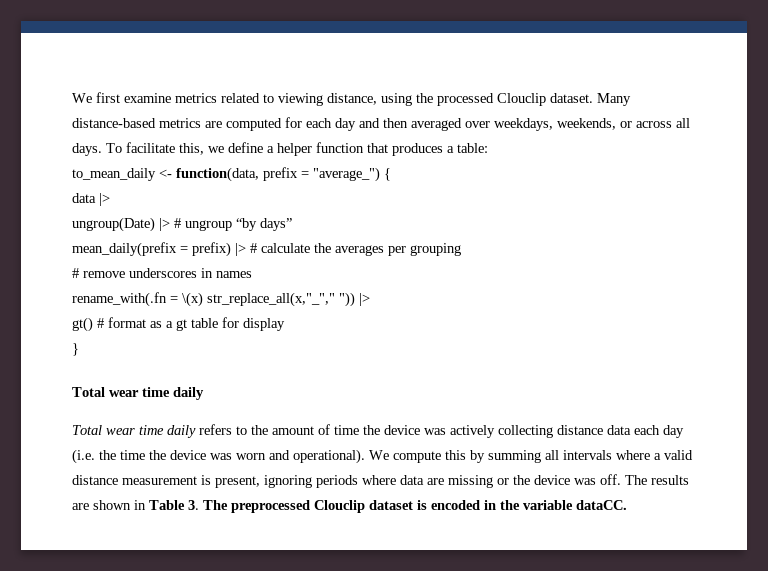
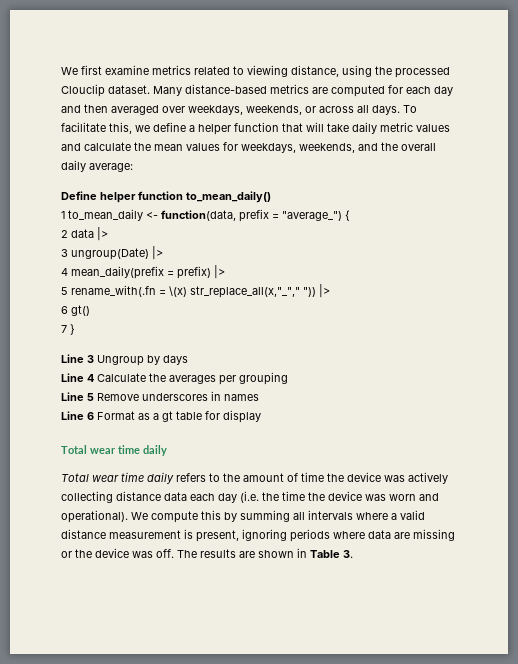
- To facilitate this, we define a helper function that produces a table:
- to_mean_daily <- function(data, prefix = "average_") {
+ To facilitate this, we define a helper function that will take daily metric values and calculate the mean values for weekdays, weekends, and the overall daily average:
+ Define helper function to_mean_daily()
+ 1 to_mean_daily <- function(data, prefix = "average_") {
- data |>
+ 2 data |>
- ungroup(Date) |> # ungroup “by days”
- mean_daily(prefix = prefix) |> # calculate the averages per grouping
- # remove underscores in names
- rename_with(.fn = \(x) str_replace_all(x,"_"," ")) |>
+ 3 ungroup(Date) |>
+ 4 mean_daily(prefix = prefix) |>
+ 5 rename_with(.fn = \(x) str_replace_all(x,"_"," ")) |>
- gt() # format as a gt table for display
+ 6 gt()
+ 7 }
+ Line 3 Ungroup by days
+ Line 4 Calculate the averages per grouping
+ Line 5 Remove underscores in names
+ Line 6 Format as a gt table for display
- }
- The results are shown in Table 3. The preprocessed Clouclip dataset is encoded in the variable dataCC.
+ The results are shown in Table 3.

